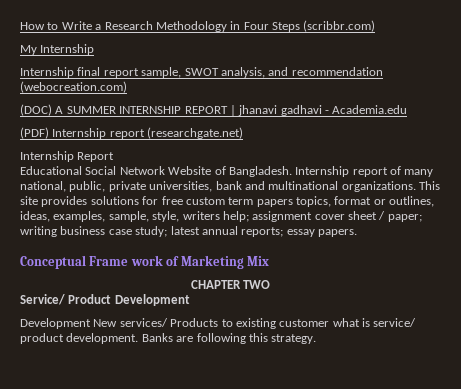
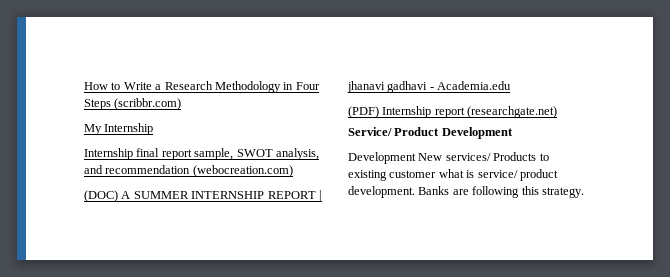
- Internship Report
- Educational Social Network Website of Bangladesh. Internship report of many national, public, private universities, bank and multinational organizations. This site provides solutions for free custom term papers topics, format or outlines, ideas, examples, sample, style, writers help; assignment cover sheet / paper; writing business case study; latest annual reports; essay papers.
- Conceptual Frame work of Marketing Mix
- CHAPTER TWO

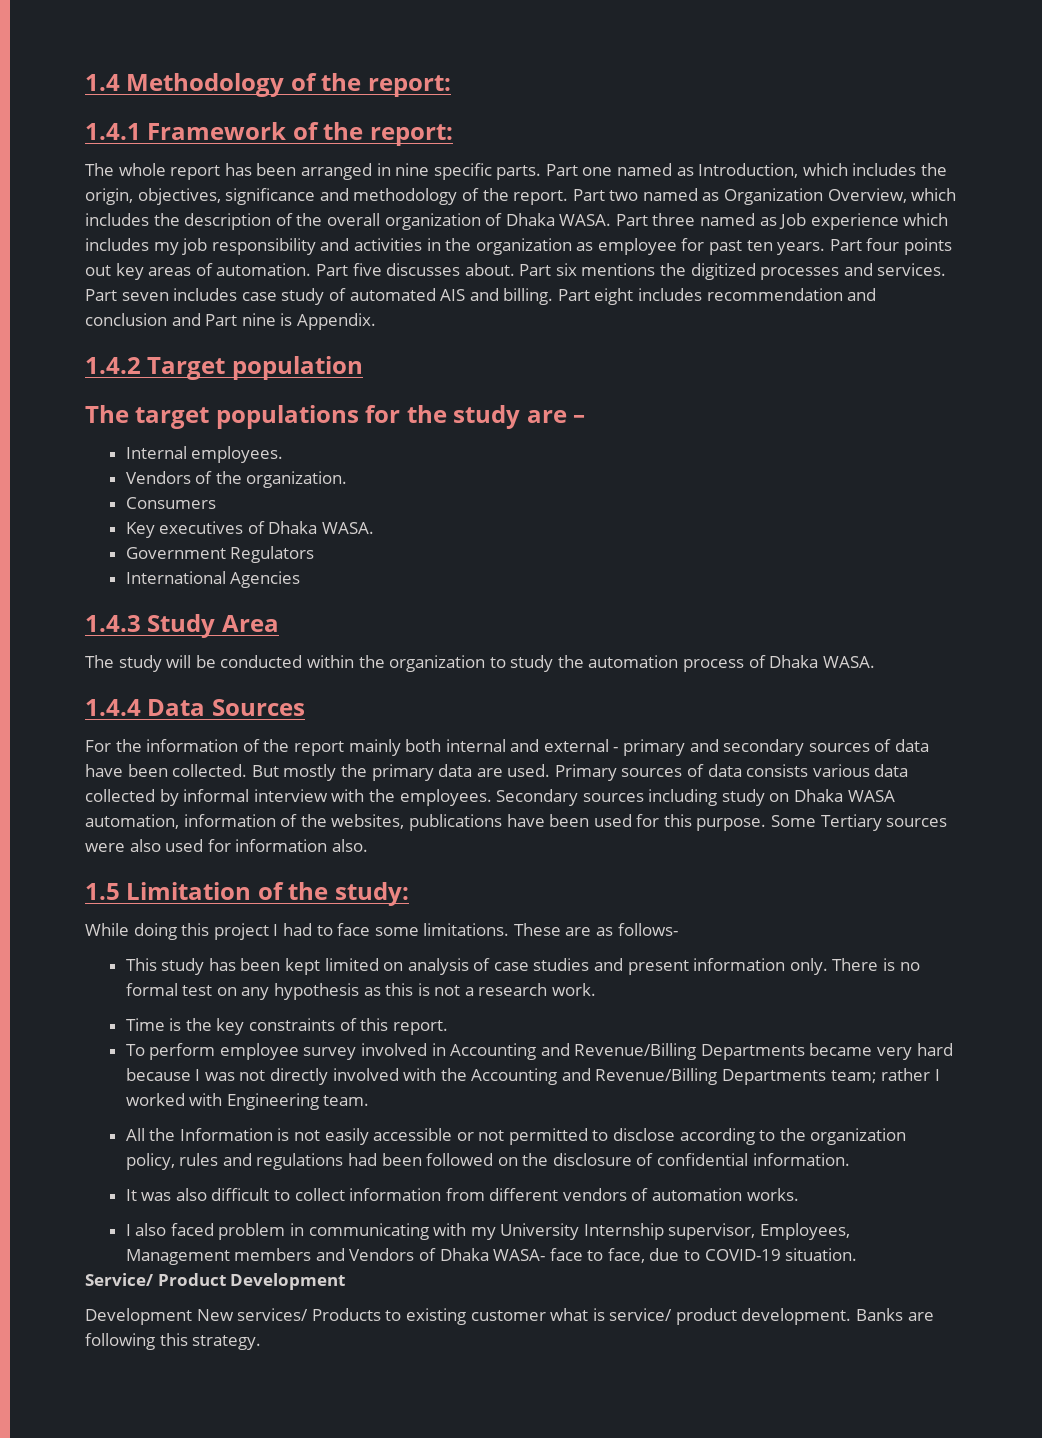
- How to Write a Research Methodology in Four Steps (scribbr.com)
- My Internship
- Internship final report sample, SWOT analysis, and recommendation (webocreation.com)
- (DOC) A SUMMER INTERNSHIP REPORT | jhanavi gadhavi - Academia.edu
- (PDF) Internship report (researchgate.net)
+ 1.4 Methodology of the report:
+ 1.4.1 Framework of the report:
+ The whole report has been arranged in nine specific parts. Part one named as Introduction, which includes the origin, objectives, significance and methodology of the report. Part two named as Organization Overview, which includes the description of the overall organization of Dhaka WASA. Part three named as Job experience which includes my job responsibility and activities in the organization as employee for past ten years. Part four points out key areas of automation. Part five discusses about. Part six mentions the digitized processes and services. Part seven includes case study of automated AIS and billing. Part eight includes recommendation and conclusion and Part nine is Appendix.
+ 1.4.2 Target population
+ The target populations for the study are –
+ Internal employees.
+ Vendors of the organization.
+ Consumers
+ Key executives of Dhaka WASA.
+ Government Regulators
+ International Agencies
+ 1.4.3 Study Area
+ The study will be conducted within the organization to study the automation process of Dhaka WASA.
+ 1.4.4 Data Sources
+ For the information of the report mainly both internal and external - primary and secondary sources of data have been collected. But mostly the primary data are used. Primary sources of data consists various data collected by informal interview with the employees. Secondary sources including study on Dhaka WASA automation, information of the websites, publications have been used for this purpose. Some Tertiary sources were also used for information also.
+ 1.5 Limitation of the study:
+ While doing this project I had to face some limitations. These are as follows-
+ This study has been kept limited on analysis of case studies and present information only. There is no formal test on any hypothesis as this is not a research work.
+ Time is the key constraints of this report.
+ To perform employee survey involved in Accounting and Revenue/Billing Departments became very hard because I was not directly involved with the Accounting and Revenue/Billing Departments team; rather I worked with Engineering team.
+ All the Information is not easily accessible or not permitted to disclose according to the organization policy, rules and regulations had been followed on the disclosure of confidential information.
+ It was also difficult to collect information from different vendors of automation works.
+ I also faced problem in communicating with my University Internship supervisor, Employees, Management members and Vendors of Dhaka WASA- face to face, due to COVID-19 situation.

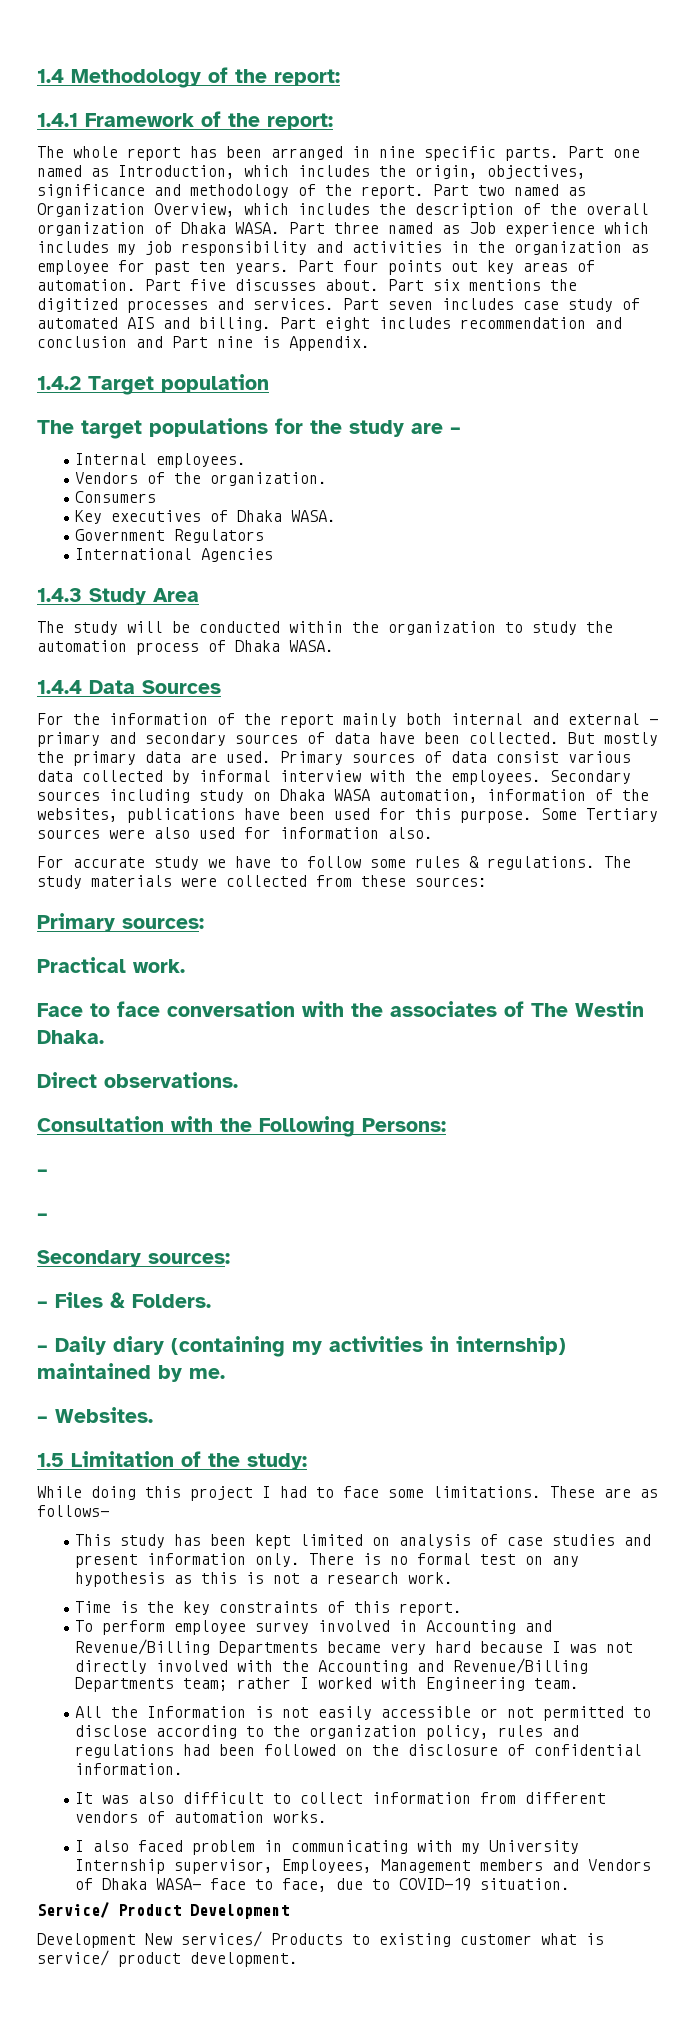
- Primary sources of data consists various data collected by informal interview with the employees.
+ Primary sources of data consist various data collected by informal interview with the employees.
+ For accurate study we have to follow some rules & regulations. The study materials were collected from these sources:
+ Primary sources:
+ Practical work.
+ Face to face conversation with the associates of The Westin Dhaka.
+ Direct observations.
+ Consultation with the Following Persons:
+ –
+ –
+ Secondary sources:
+ – Files & Folders.
+ – Daily diary (containing my activities in internship) maintained by me.
+ – Websites.
- Banks are following this strategy.

